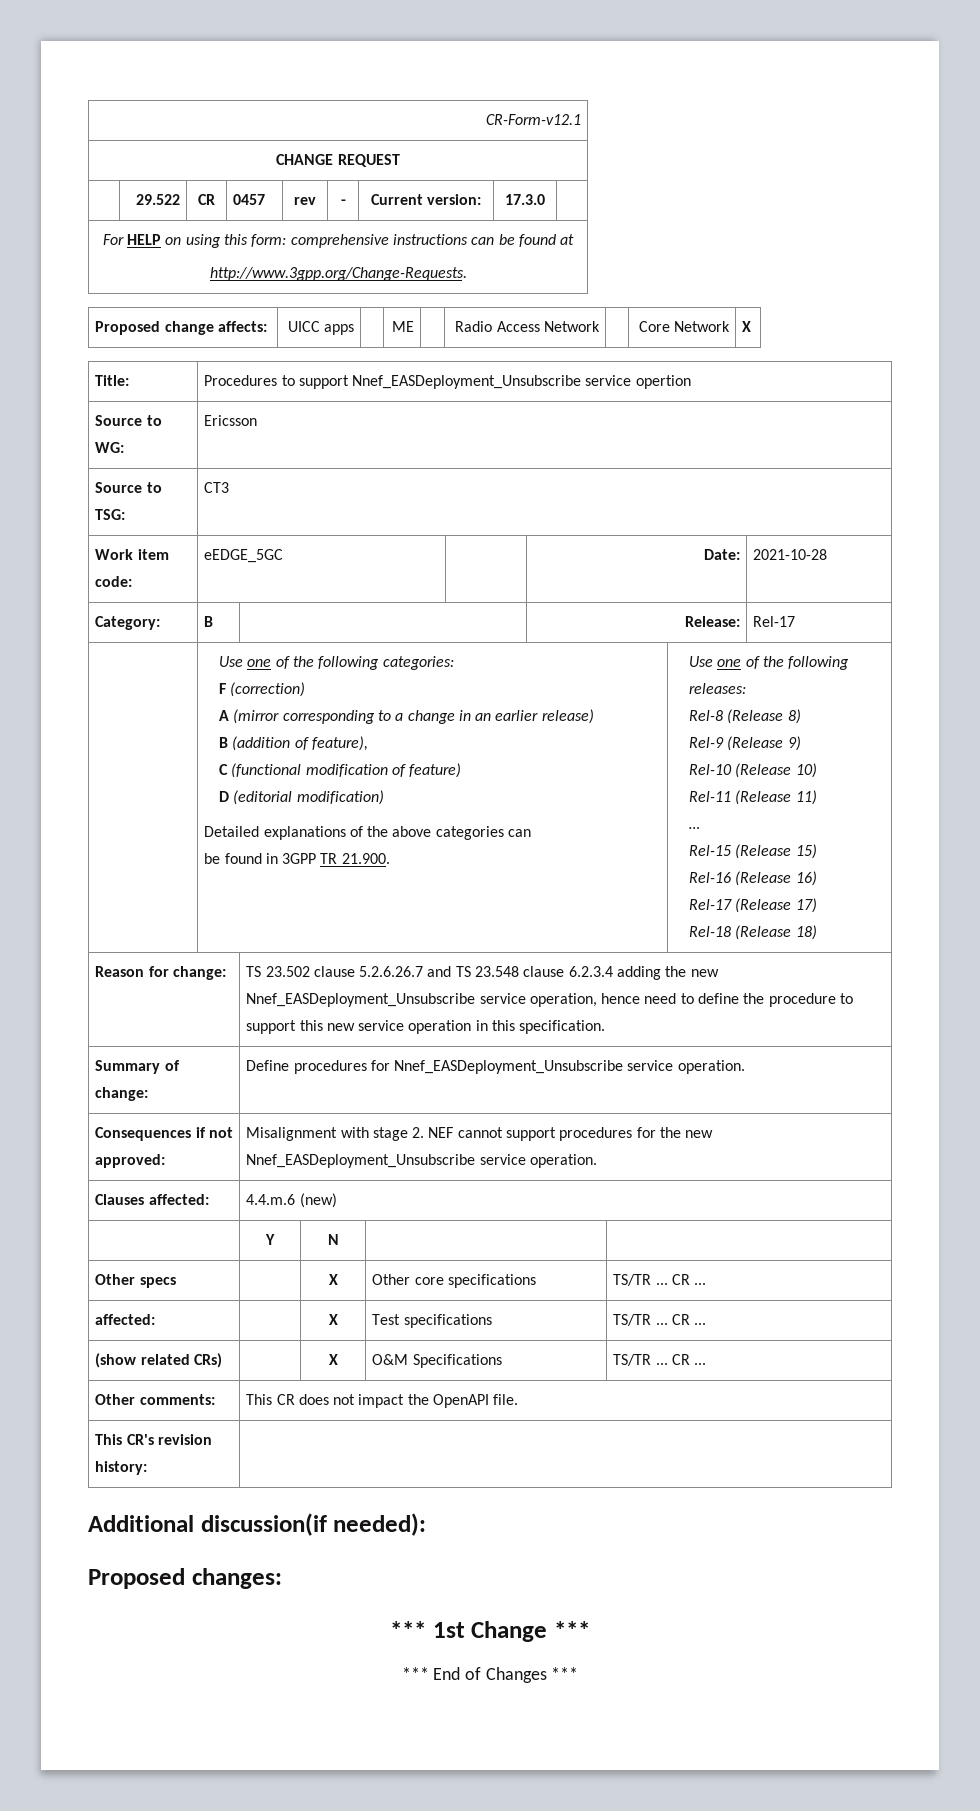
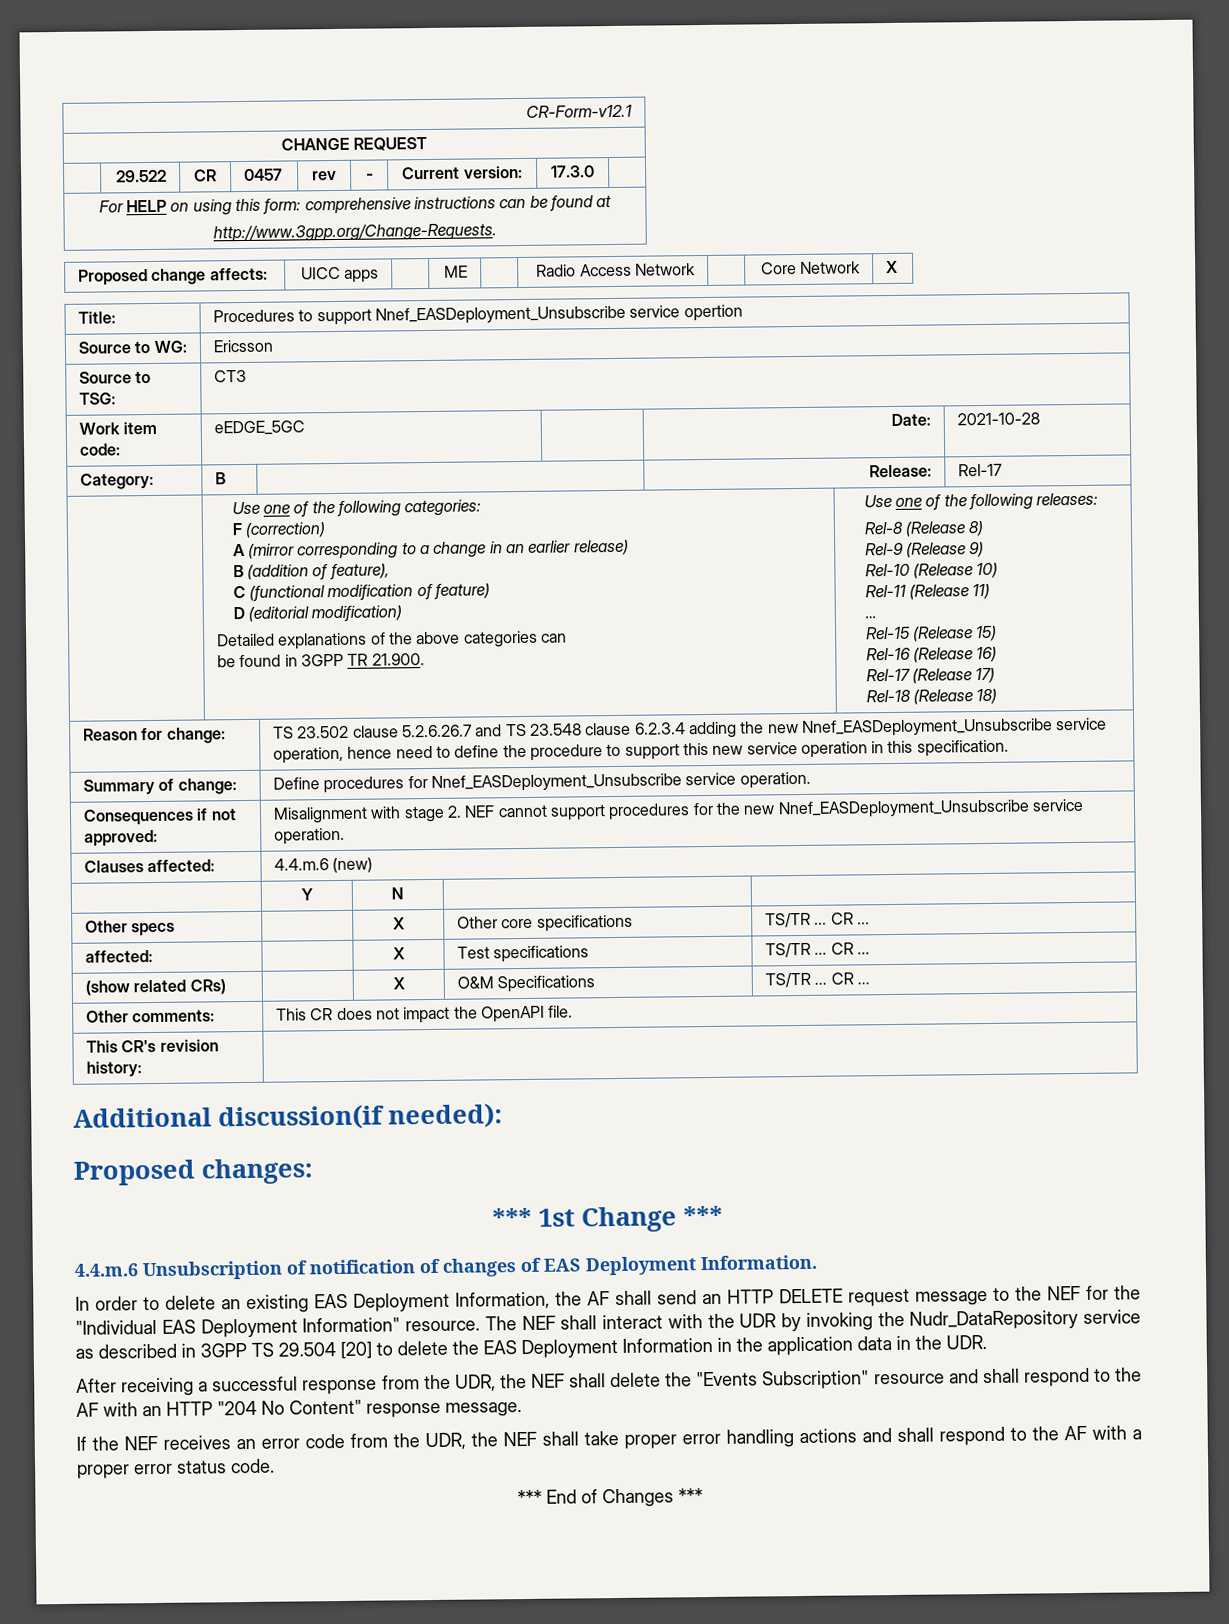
+ 4.4.m.6 Unsubscription of notification of changes of EAS Deployment Information.
+ In order to delete an existing EAS Deployment Information, the AF shall send an HTTP DELETE request message to the NEF for the "Individual EAS Deployment Information" resource. The NEF shall interact with the UDR by invoking the Nudr_DataRepository service as described in 3GPP TS 29.504 [20] to delete the EAS Deployment Information in the application data in the UDR.
+ After receiving a successful response from the UDR, the NEF shall delete the "Events Subscription" resource and shall respond to the AF with an HTTP "204 No Content" response message.
+ If the NEF receives an error code from the UDR, the NEF shall take proper error handling actions and shall respond to the AF with a proper error status code.

